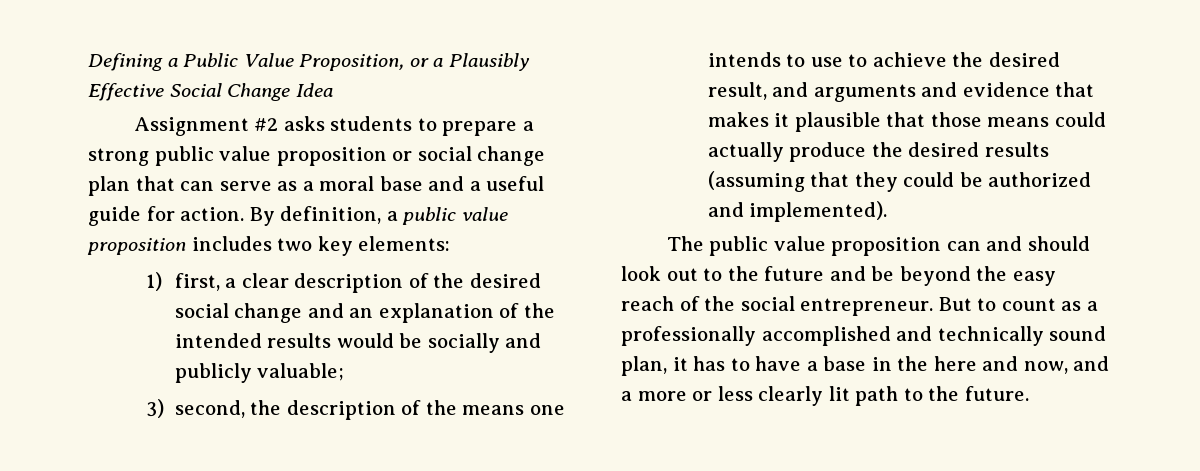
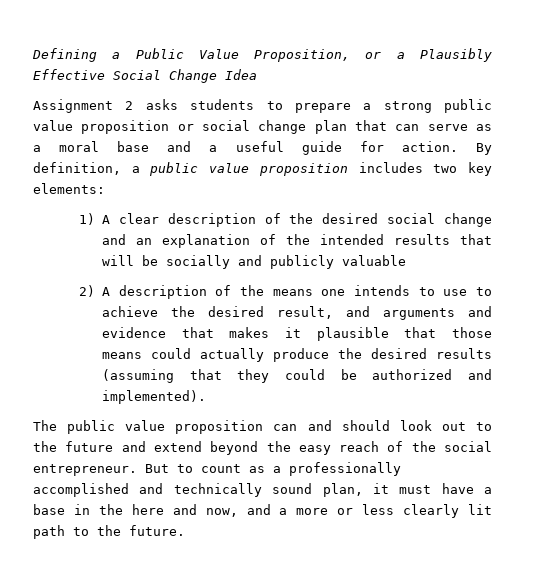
- Assignment #2 asks students to prepare a strong public value proposition or social change plan that can serve as a moral base and a useful guide for action.
+ Assignment 2 asks students to prepare a strong public value proposition or social change plan that can serve as a moral base and a useful guide for action.
- 1) first, a clear description of the desired social change and an explanation of the intended results would be socially and publicly valuable;
- 3) second, the description of the means one intends to use to achieve the desired result, and arguments and evidence that makes it plausible that those means could actually produce the desired results (assuming that they could be authorized and implemented).
+ 1) A clear description of the desired social change and an explanation of the intended results that will be socially and publicly valuable
+ 2) A description of the means one intends to use to achieve the desired result, and arguments and evidence that makes it plausible that those means could actually produce the desired results (assuming that they could be authorized and implemented).
- The public value proposition can and should look out to the future and be beyond the easy reach of the social entrepreneur.
+ The public value proposition can and should look out to the future and extend beyond the easy reach of the social entrepreneur.
- But to count as a professionally accomplished and technically sound plan, it has to have a base in the here and now, and a more or less clearly lit path to the future.
+ But to count as a professionally accomplished and technically sound plan, it must have a base in the here and now, and a more or less clearly lit path to the future.

